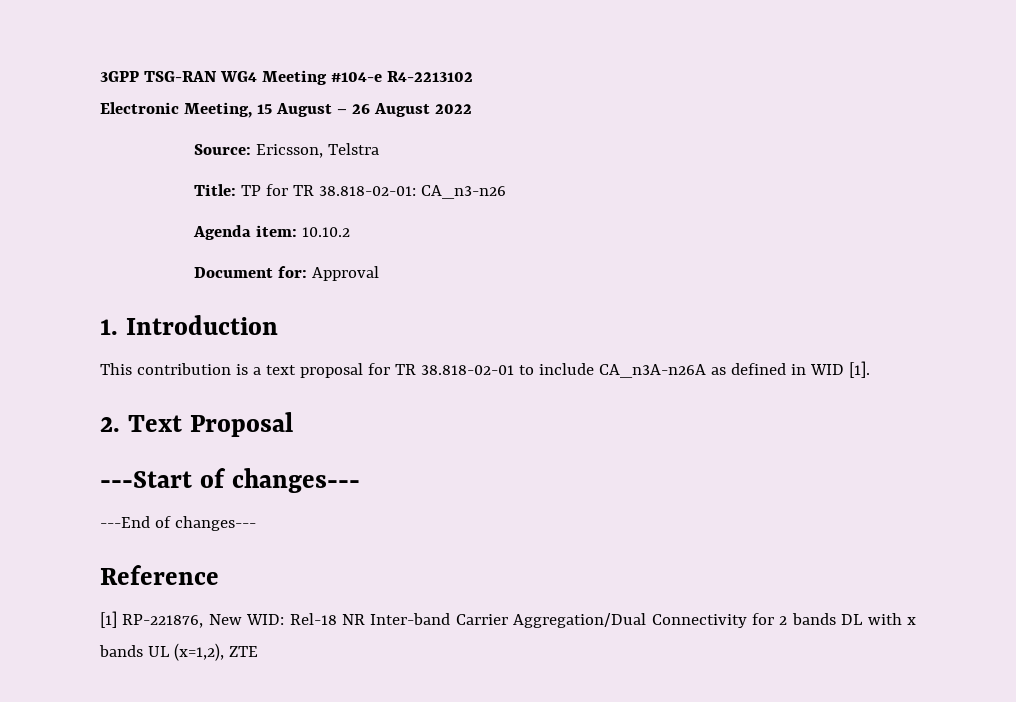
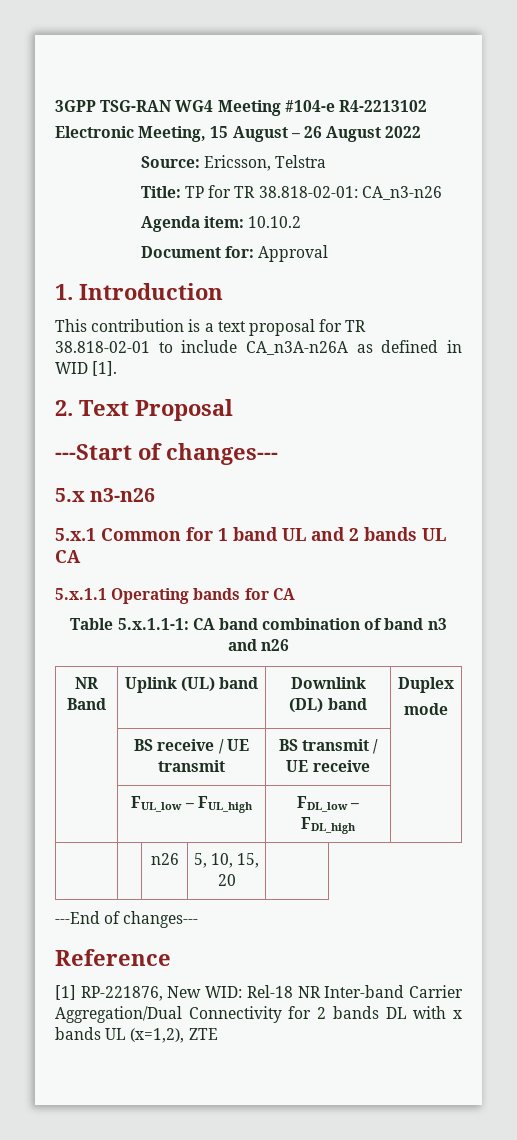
+ 5.x n3-n26
+ 5.x.1 Common for 1 band UL and 2 bands UL CA
+ 5.x.1.1 Operating bands for CA
+ Table 5.x.1.1-1: CA band combination of band n3 and n26
+ NR Band | Uplink (UL) band | Downlink (DL) band | Duplex
+ mode
+ | BS receive / UE transmit | BS transmit / UE receive |
+ | FUL_low – FUL_high | FDL_low – FDL_high |
+ | | n26 | 5, 10, 15, 20 |

